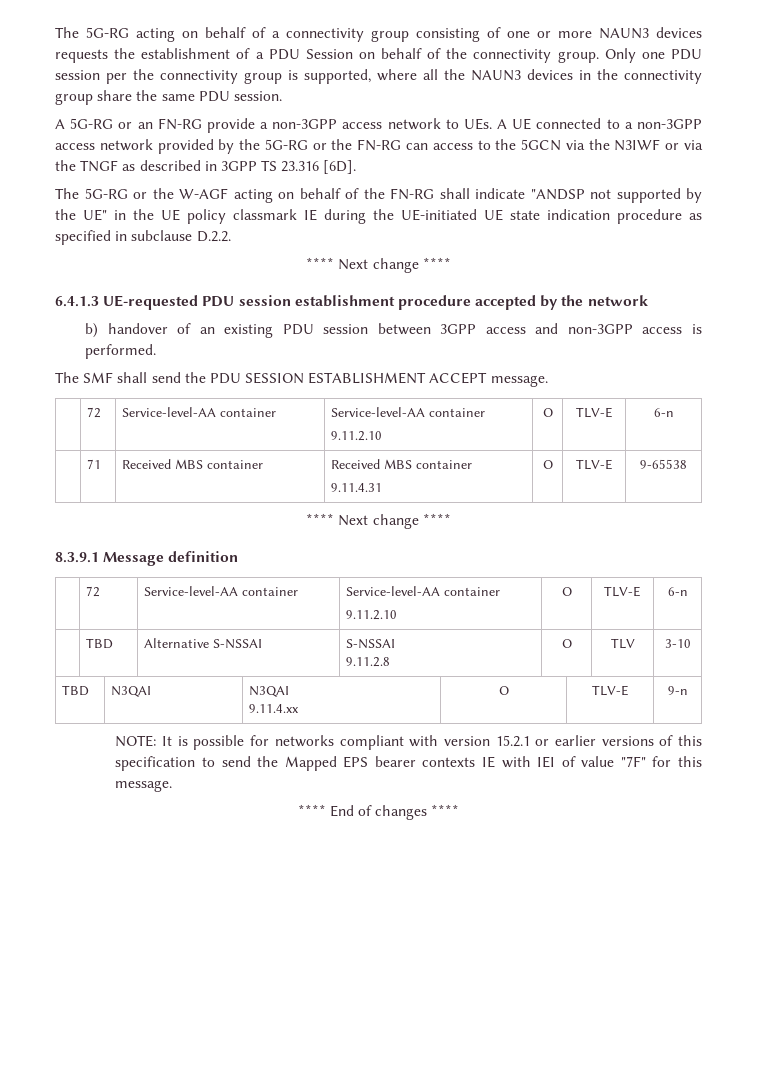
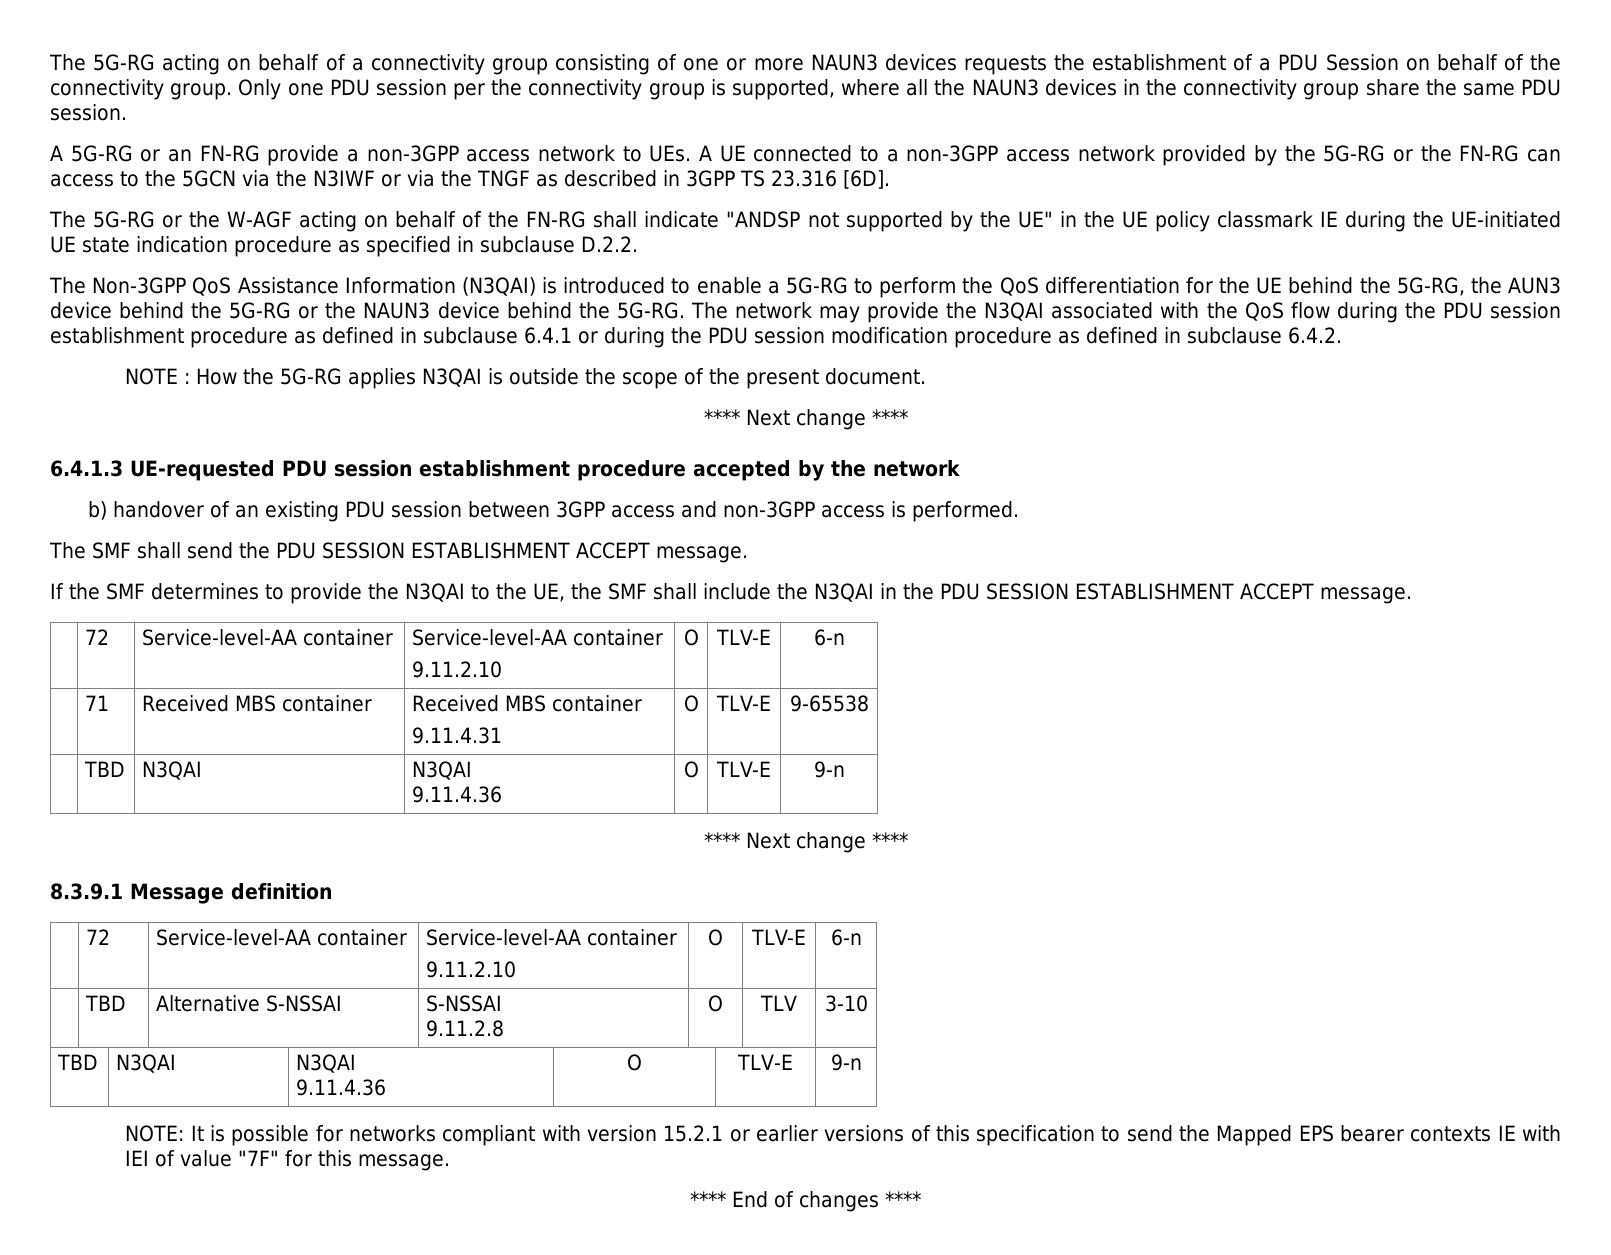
+ The Non-3GPP QoS Assistance Information (N3QAI) is introduced to enable a 5G-RG to perform the QoS differentiation for the UE behind the 5G-RG, the AUN3 device behind the 5G-RG or the NAUN3 device behind the 5G-RG. The network may provide the N3QAI associated with the QoS flow during the PDU session establishment procedure as defined in subclause 6.4.1 or during the PDU session modification procedure as defined in subclause 6.4.2.
+ NOTE : How the 5G-RG applies N3QAI is outside the scope of the present document.
+ If the SMF determines to provide the N3QAI to the UE, the SMF shall include the N3QAI in the PDU SESSION ESTABLISHMENT ACCEPT message.
+ | TBD | N3QAI | N3QAI
+ 9.11.4.36 | O | TLV-E | 9-n
  | TBD | Alternative S-NSSAI | S-NSSAI
  9.11.2.8 | O | TLV | 3-10
  TBD | N3QAI | N3QAI
- 9.11.4.xx | O | TLV-E | 9-n
+ 9.11.4.36 | O | TLV-E | 9-n

